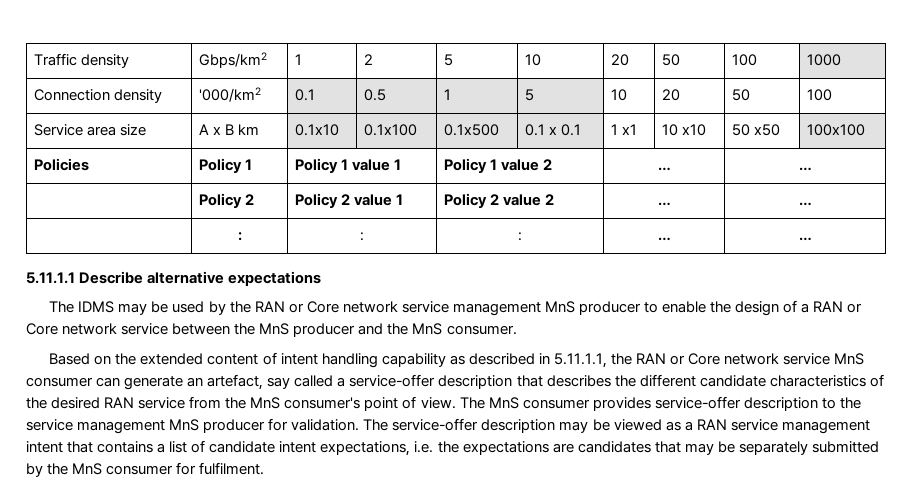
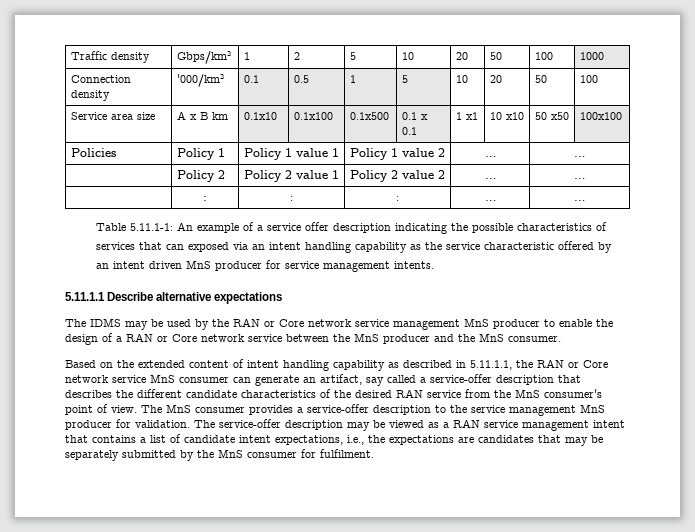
+ Table 5.11.1-1: An example of a service offer description indicating the possible characteristics of
+ services that can exposed via an intent handling capability as the service characteristic offered by
+ an intent driven MnS producer for service management intents.
- Based on the extended content of intent handling capability as described in 5.11.1.1, the RAN or Core network service MnS consumer can generate an artefact, say called a service-offer description that describes the different candidate characteristics of the desired RAN service from the MnS consumer's point of view.
+ Based on the extended content of intent handling capability as described in 5.11.1.1, the RAN or Core network service MnS consumer can generate an artifact, say called a service-offer description that describes the different candidate characteristics of the desired RAN service from the MnS consumer's point of view.
- The MnS consumer provides service-offer description to the service management MnS producer for validation.
+ The MnS consumer provides a service-offer description to the service management MnS producer for validation.
- The service-offer description may be viewed as a RAN service management intent that contains a list of candidate intent expectations, i.e. the expectations are candidates that may be separately submitted by the MnS consumer for fulfilment.
+ The service-offer description may be viewed as a RAN service management intent that contains a list of candidate intent expectations, i.e., the expectations are candidates that may be separately submitted by the MnS consumer for fulfilment.

